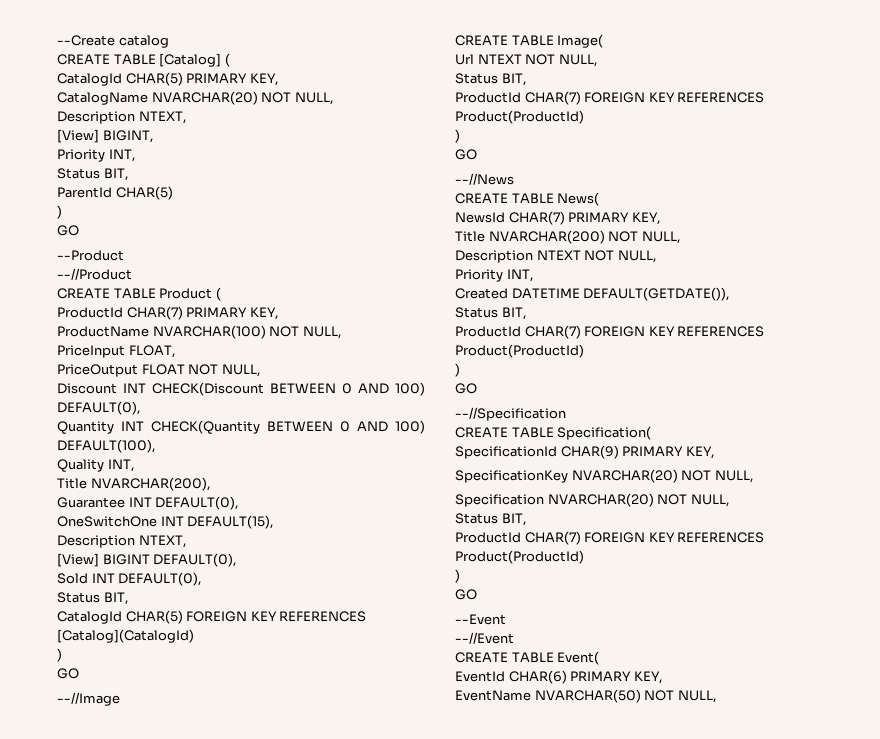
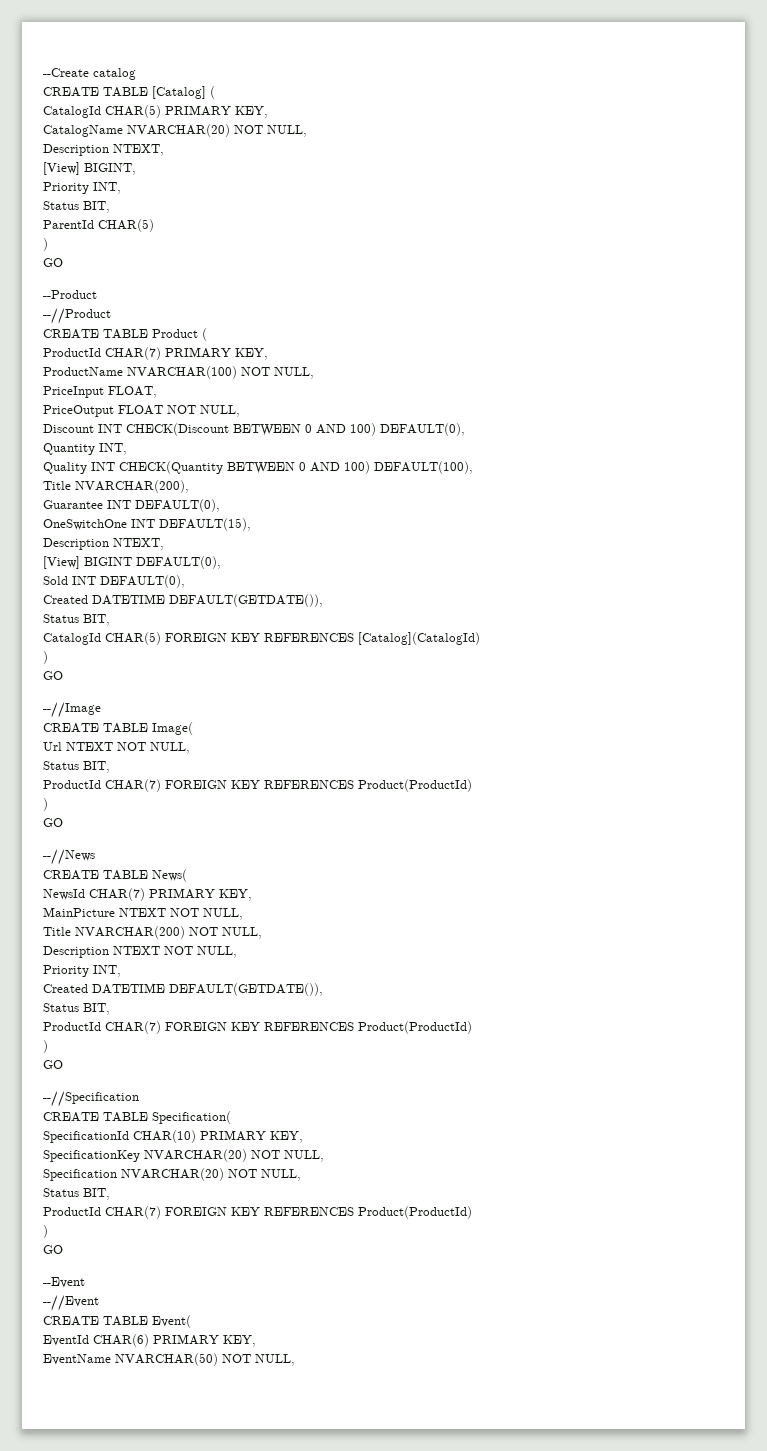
- Quantity INT CHECK(Quantity BETWEEN 0 AND 100) DEFAULT(100),
+ Quantity INT,
+ Quality INT CHECK(Quantity BETWEEN 0 AND 100) DEFAULT(100),
- Quality INT,
  Sold INT DEFAULT(0),
+ Created DATETIME DEFAULT(GETDATE()),
+ MainPicture NTEXT NOT NULL,
- SpecificationId CHAR(9) PRIMARY KEY,
+ SpecificationId CHAR(10) PRIMARY KEY,

